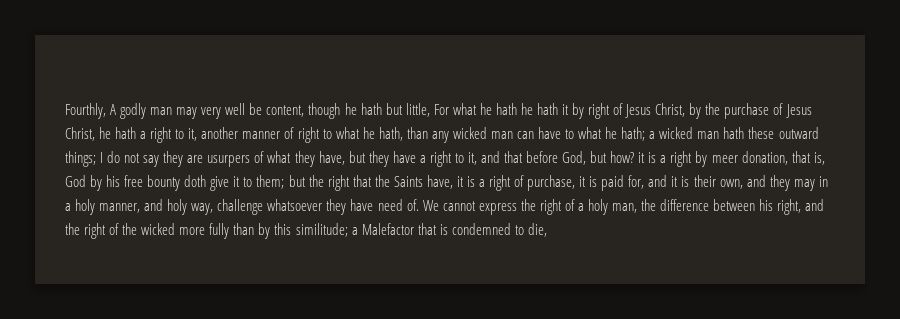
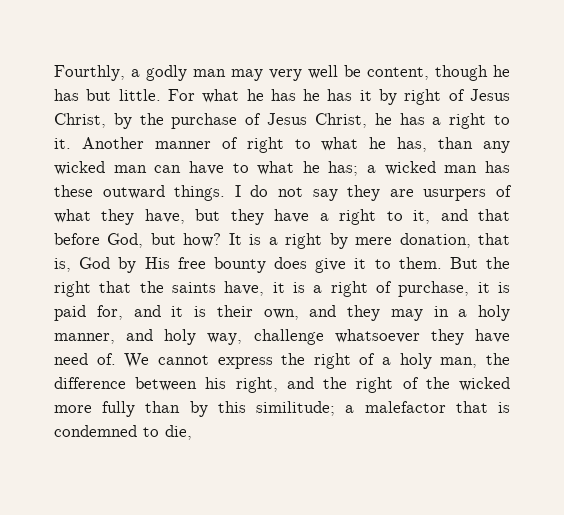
- Fourthly, A godly man may very well be content, though he hath but little, For what he hath he hath it by right of Jesus Christ, by the purchase of Jesus Christ, he hath a right to it, another manner of right to what he hath, than any wicked man can have to what he hath;
+ Fourthly, a godly man may very well be content, though he has but little. For what he has he has it by right of Jesus Christ, by the purchase of Jesus Christ, he has a right to it. Another manner of right to what he has, than any wicked man can have to what he has;
- a wicked man hath these outward things;
+ a wicked man has these outward things.
- I do not say they are usurpers of what they have, but they have a right to it, and that before God, but how? it is a right by meer donation, that is, God by his free bounty doth give it to them; but the right that the Saints have, it is a right of purchase, it is paid for, and it is their own, and they may in a holy manner, and holy way, challenge whatsoever they have need of.
+ I do not say they are usurpers of what they have, but they have a right to it, and that before God, but how? It is a right by mere donation, that is, God by His free bounty does give it to them. But the right that the saints have, it is a right of purchase, it is paid for, and it is their own, and they may in a holy manner, and holy way, challenge whatsoever they have need of.
- We cannot express the right of a holy man, the difference between his right, and the right of the wicked more fully than by this similitude; a Malefactor that is condemned to die,
+ We cannot express the right of a holy man, the difference between his right, and the right of the wicked more fully than by this similitude; a malefactor that is condemned to die,

